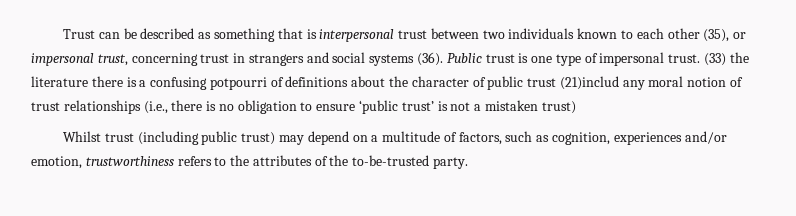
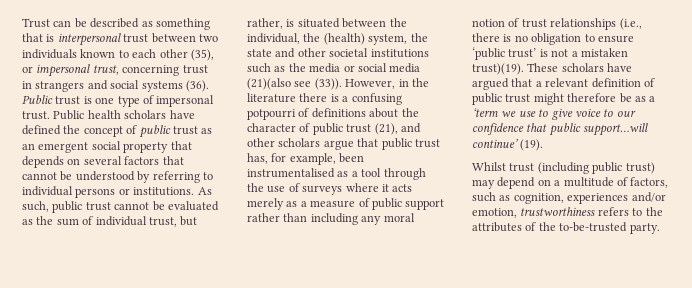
- (33) the literature there is a confusing potpourri of definitions about the character of public trust (21)includ any moral notion of trust relationships (i.e., there is no obligation to ensure ‘public trust’ is not a mistaken trust)
+ Public health scholars have defined the concept of public trust as an emergent social property that depends on several factors that cannot be understood by referring to individual persons or institutions. As such, public trust cannot be evaluated as the sum of individual trust, but rather, is situated between the individual, the (health) system, the state and other societal institutions such as the media or social media (21)(also see (33)). However, in the literature there is a confusing potpourri of definitions about the character of public trust (21), and other scholars argue that public trust has, for example, been instrumentalised as a tool through the use of surveys where it acts merely as a measure of public support rather than including any moral notion of trust relationships (i.e., there is no obligation to ensure ‘public trust’ is not a mistaken trust)(19). These scholars have argued that a relevant definition of public trust might therefore be as a ‘term we use to give voice to our confidence that public support…will continue’ (19).

